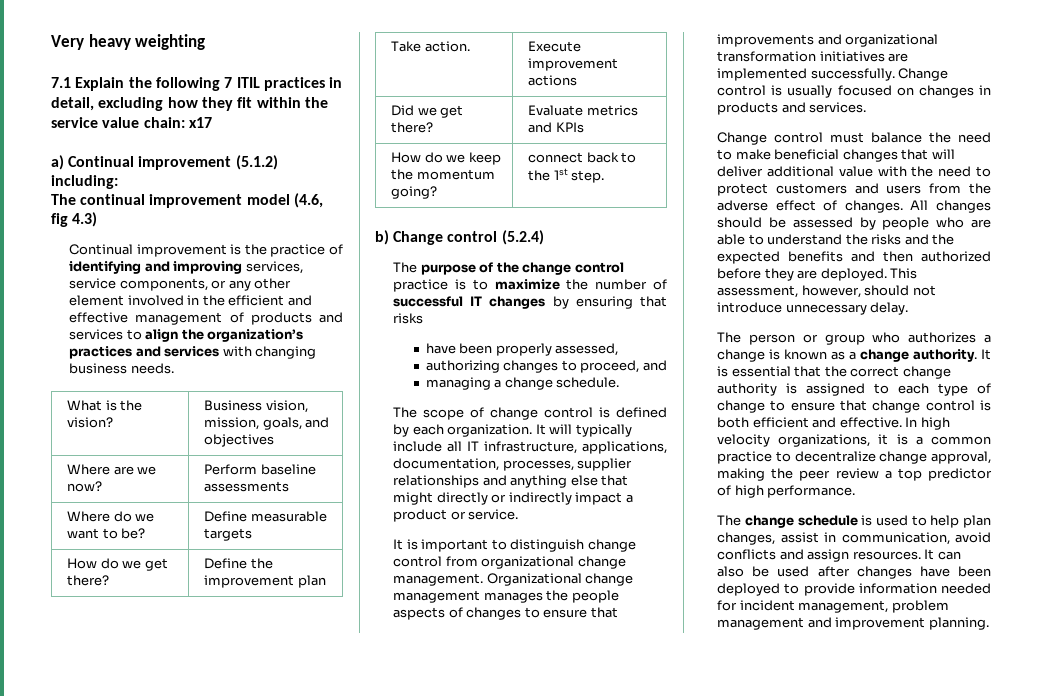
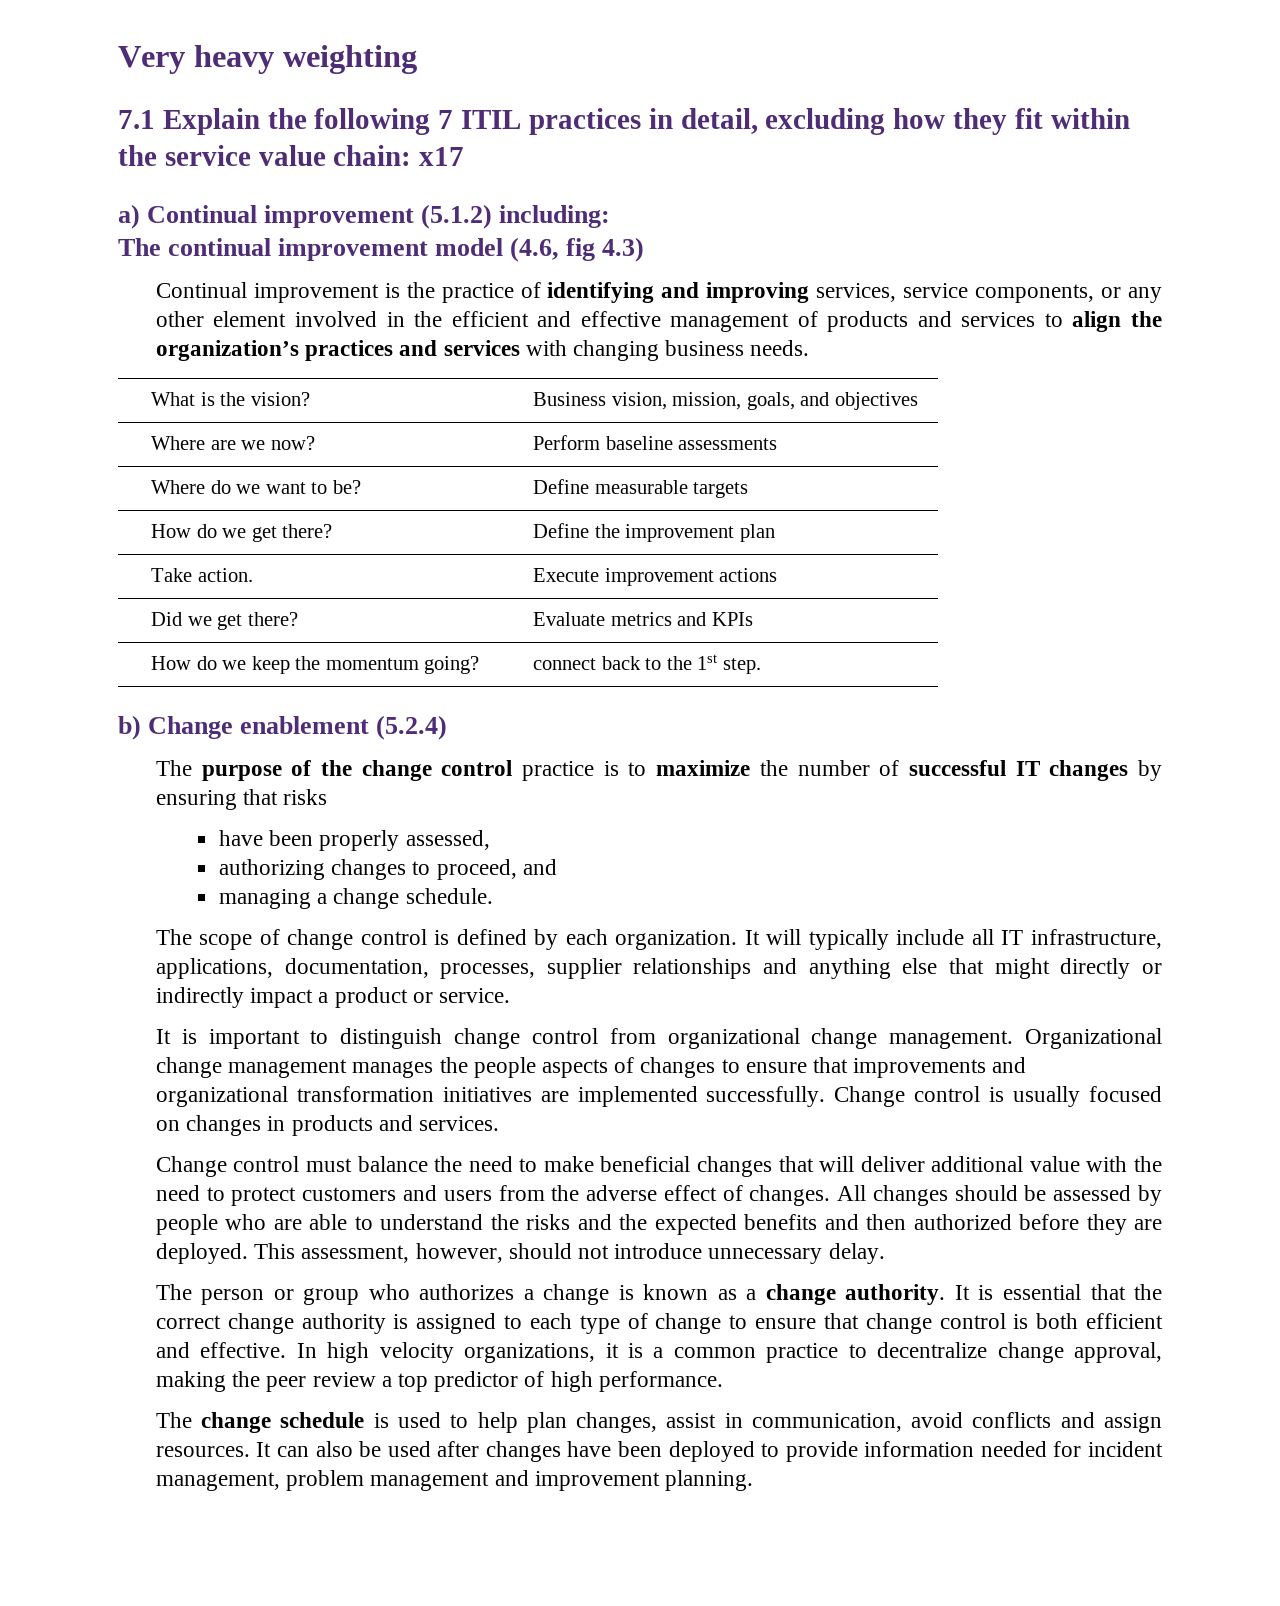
- b) Change control (5.2.4)
+ b) Change enablement (5.2.4)

